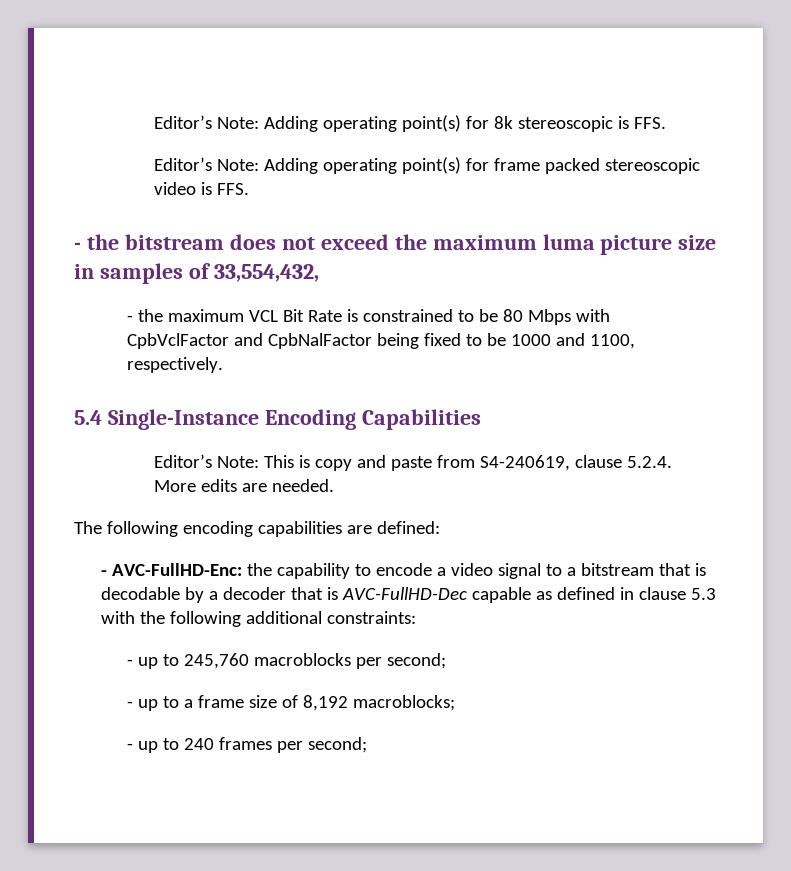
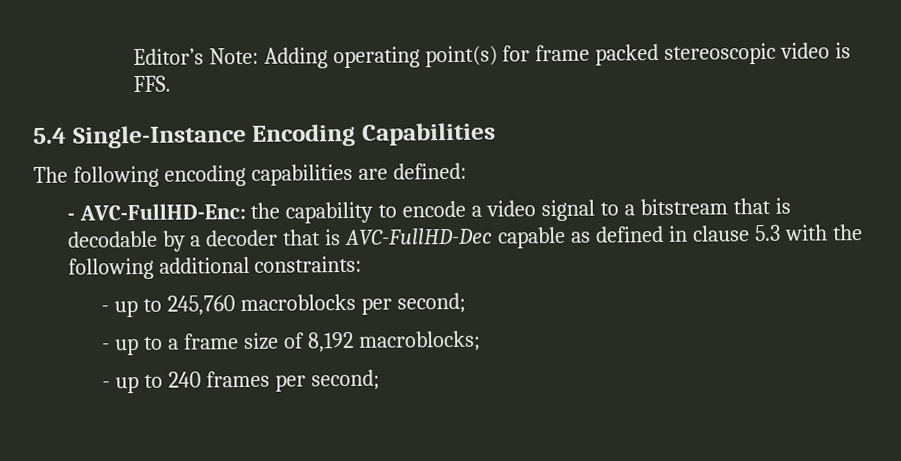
- Editor’s Note: Adding operating point(s) for 8k stereoscopic is FFS.
- - the bitstream does not exceed the maximum luma picture size in samples of 33,554,432,
- - the maximum VCL Bit Rate is constrained to be 80 Mbps with CpbVclFactor and CpbNalFactor being fixed to be 1000 and 1100, respectively.
  5.4 Single-Instance Encoding Capabilities
- Editor’s Note: This is copy and paste from S4-240619, clause 5.2.4. More edits are needed.

